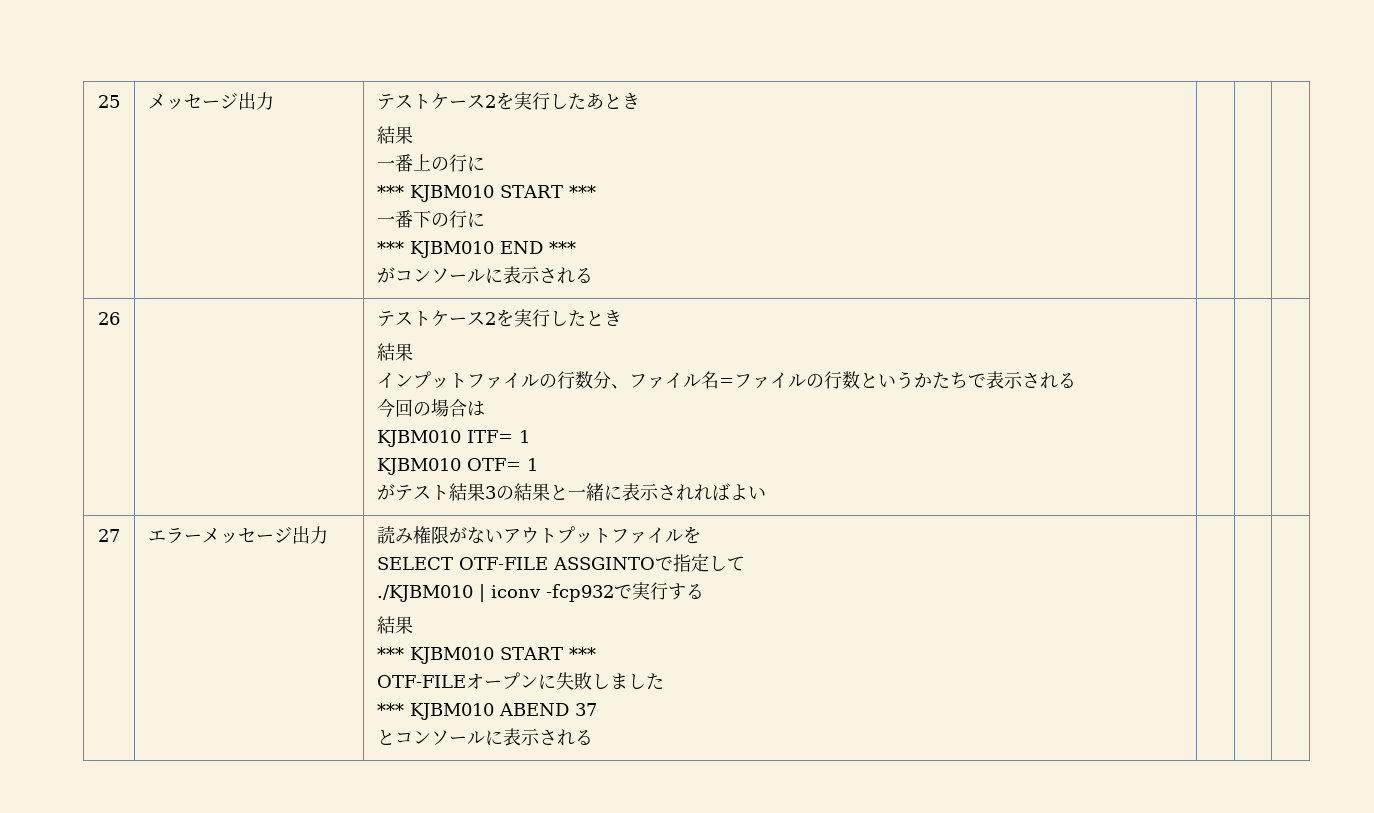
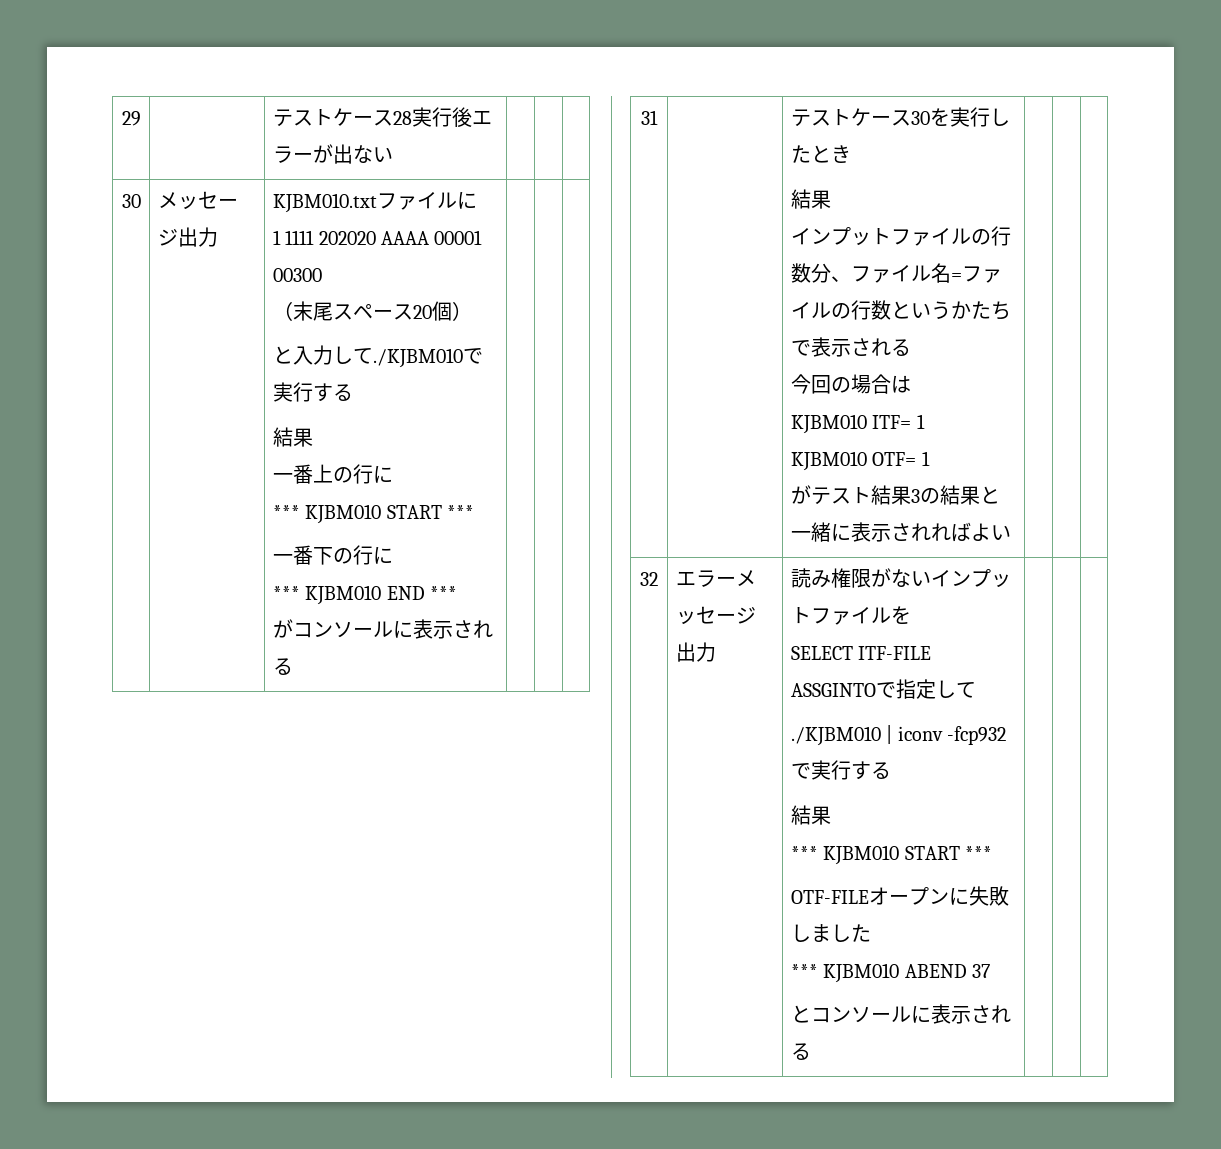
- 25 | メッセージ出力 | テストケース2を実行したあとき
+ 29 | | テストケース28実行後エラーが出ない | | |
+ 30 | メッセージ出力 | KJBM010.txtファイルに
+ 1 1111 202020 AAAA 00001 00300
+ （末尾スペース20個）
+ と入力して./KJBM010で実行する
  結果
  一番上の行に
  *** KJBM010 START ***
  一番下の行に
  *** KJBM010 END ***
- がコンソールに表示される | | |
+ がコンソールに表示される
- 26 | | テストケース2を実行したとき
+ 31 | | テストケース30を実行したとき
- 27
+ 32
- 読み権限がないアウトプットファイルを
+ 読み権限がないインプットファイルを
- SELECT OTF-FILE ASSGINTOで指定して
+ SELECT ITF-FILE ASSGINTOで指定して

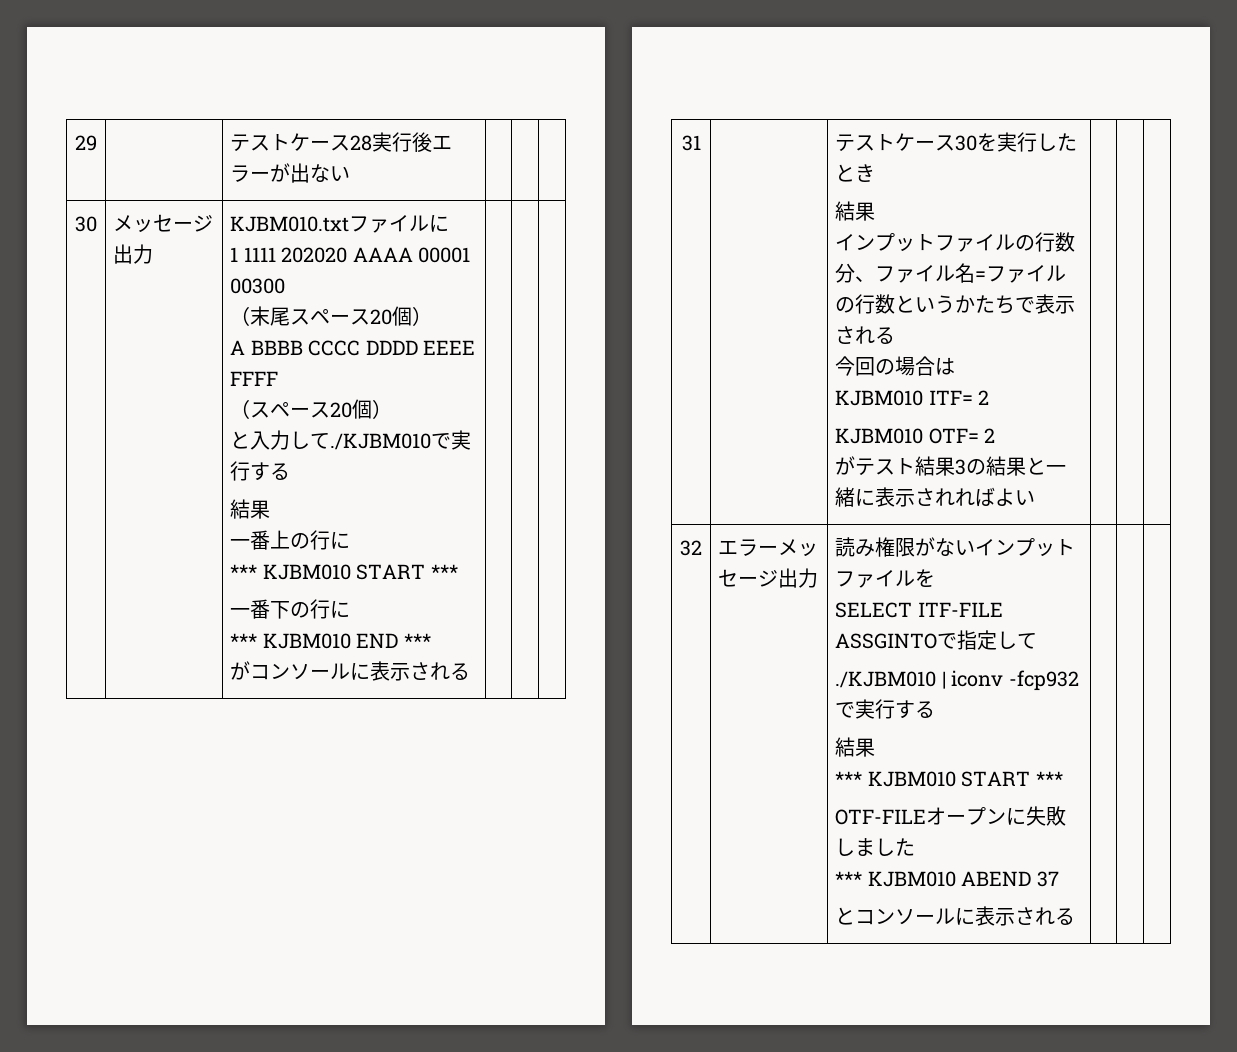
+ A BBBB CCCC DDDD EEEE FFFF
+ （スペース20個）
- KJBM010 ITF= 1
+ KJBM010 ITF= 2
- KJBM010 OTF= 1
+ KJBM010 OTF= 2

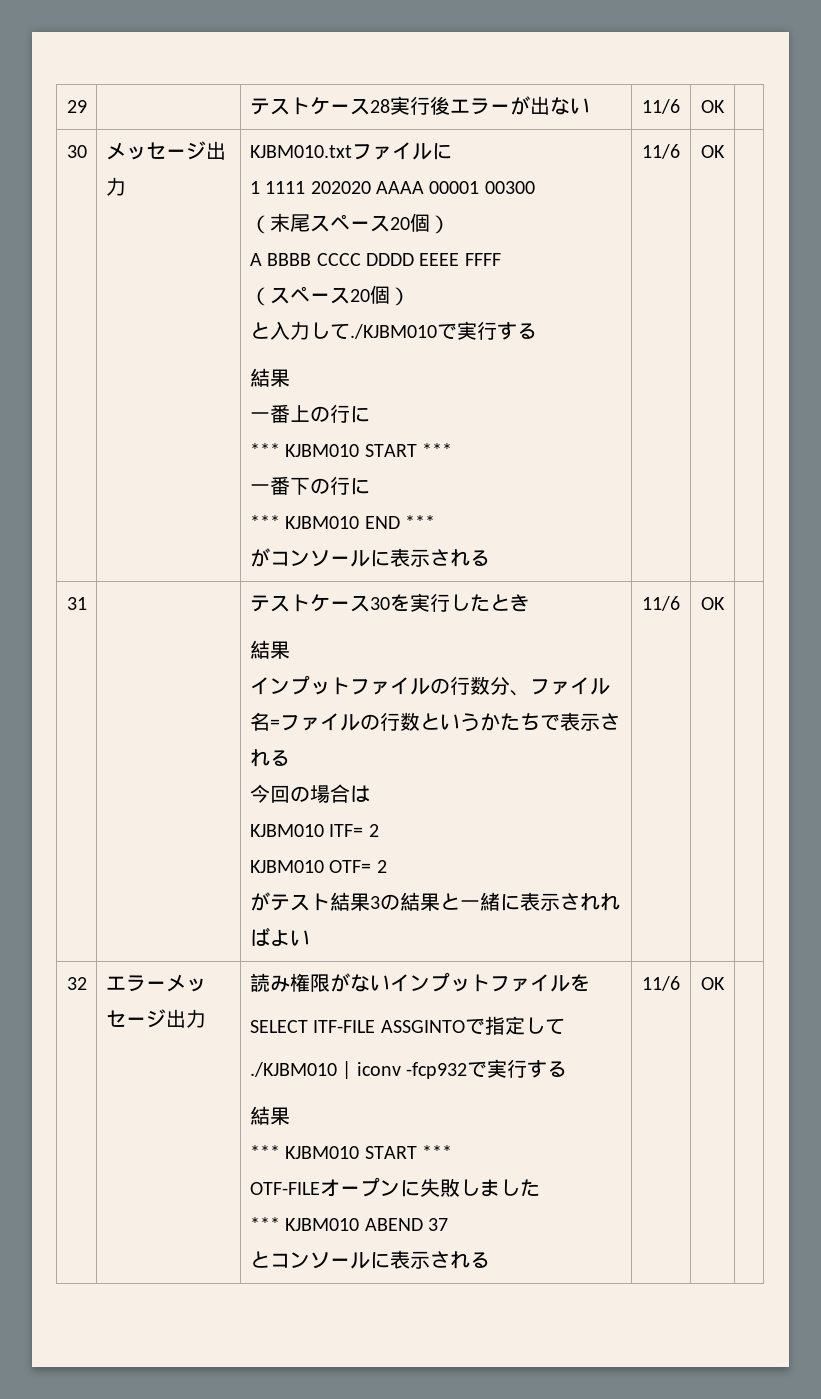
- 29 | | テストケース28実行後エラーが出ない | | |
+ 29 | | テストケース28実行後エラーが出ない | 11/6 | OK |
- がコンソールに表示される
+ がコンソールに表示される | 11/6 | OK
- がテスト結果3の結果と一緒に表示されればよい
+ がテスト結果3の結果と一緒に表示されればよい | 11/6 | OK
- とコンソールに表示される
+ とコンソールに表示される | 11/6 | OK

